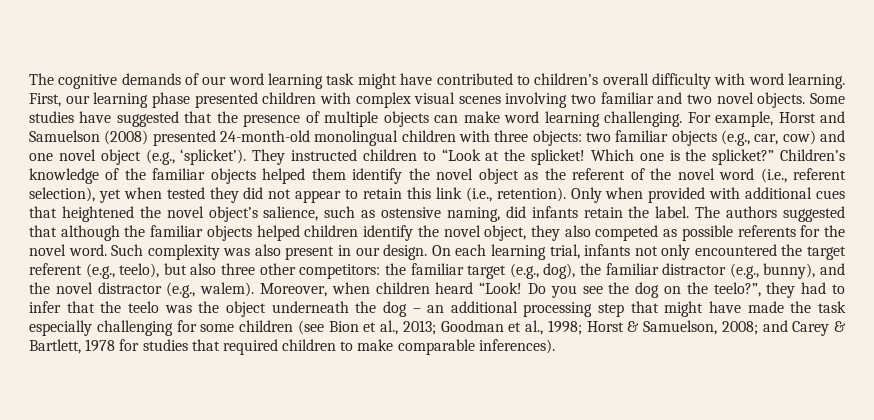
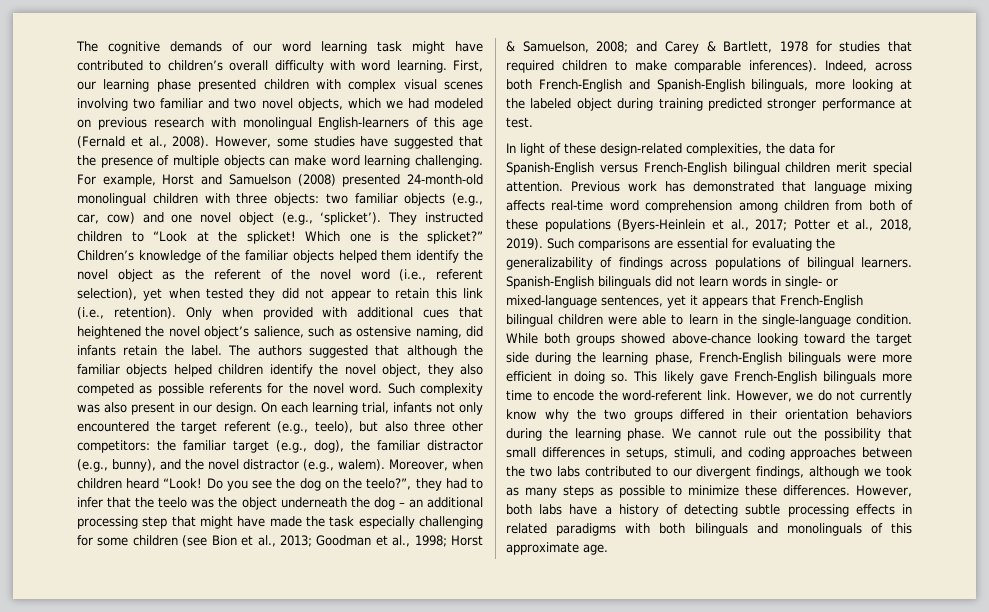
- First, our learning phase presented children with complex visual scenes involving two familiar and two novel objects. Some studies have suggested that the presence of multiple objects can make word learning challenging.
+ First, our learning phase presented children with complex visual scenes involving two familiar and two novel objects, which we had modeled on previous research with monolingual English-learners of this age (Fernald et al., 2008). However, some studies have suggested that the presence of multiple objects can make word learning challenging.
+ Indeed, across both French-English and Spanish-English bilinguals, more looking at the labeled object during training predicted stronger performance at test.
+ In light of these design-related complexities, the data for Spanish-English versus French-English bilingual children merit special attention. Previous work has demonstrated that language mixing affects real-time word comprehension among children from both of these populations (Byers-Heinlein et al., 2017; Potter et al., 2018, 2019). Such comparisons are essential for evaluating the generalizability of findings across populations of bilingual learners. Spanish-English bilinguals did not learn words in single- or mixed-language sentences, yet it appears that French-English bilingual children were able to learn in the single-language condition. While both groups showed above-chance looking toward the target side during the learning phase, French-English bilinguals were more efficient in doing so. This likely gave French-English bilinguals more time to encode the word-referent link. However, we do not currently know why the two groups differed in their orientation behaviors during the learning phase. We cannot rule out the possibility that small differences in setups, stimuli, and coding approaches between the two labs contributed to our divergent findings, although we took as many steps as possible to minimize these differences. However, both labs have a history of detecting subtle processing effects in related paradigms with both bilinguals and monolinguals of this approximate age.

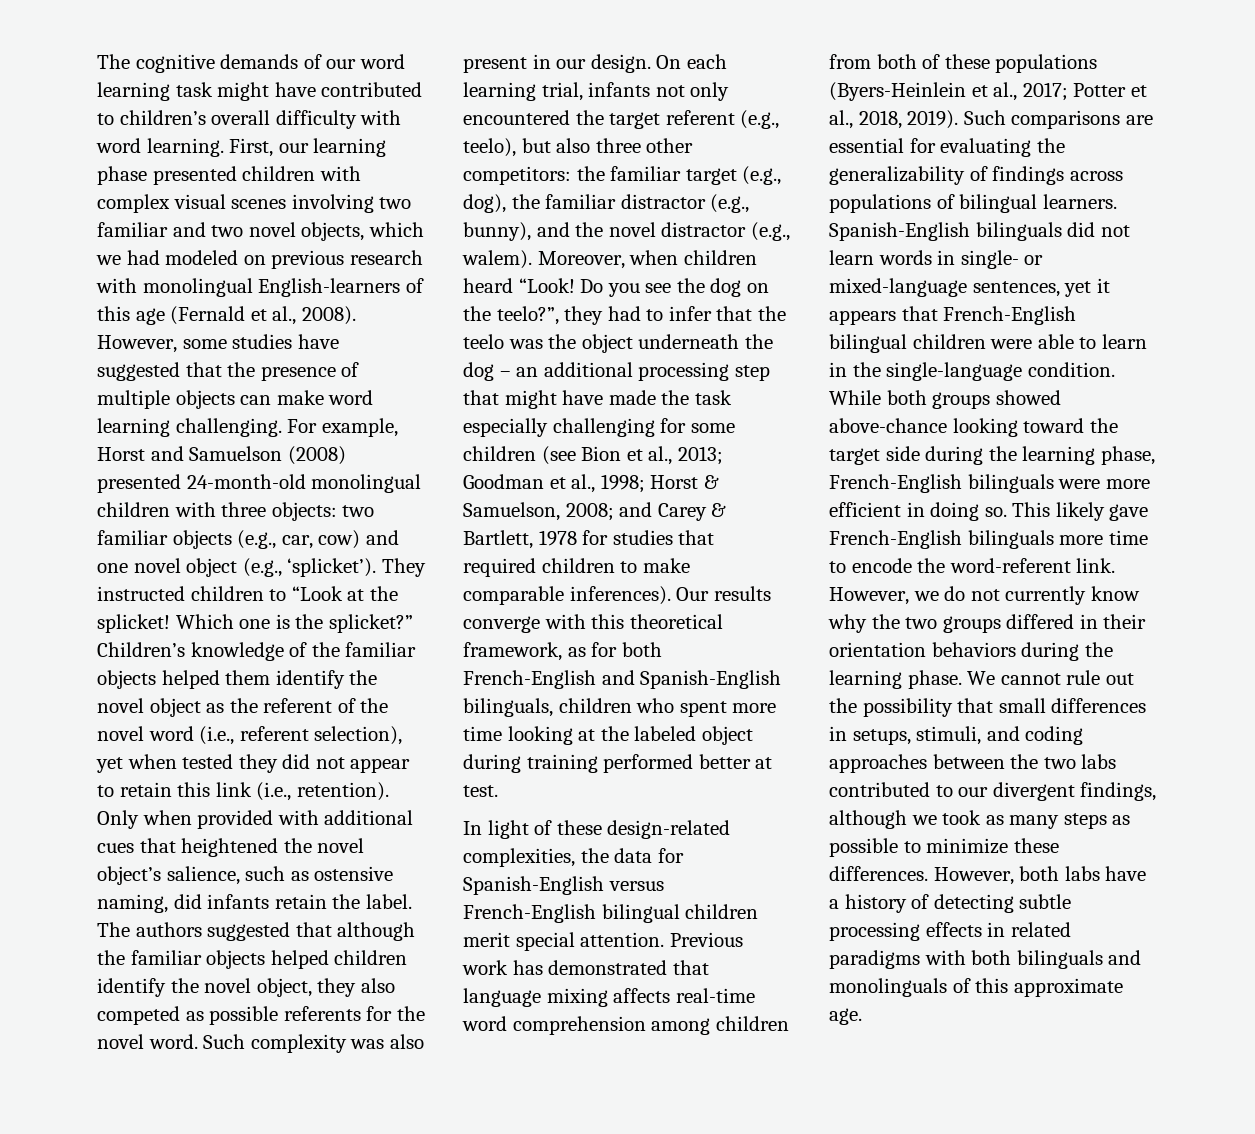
- Indeed, across both French-English and Spanish-English bilinguals, more looking at the labeled object during training predicted stronger performance at test.
+ Our results converge with this theoretical framework, as for both French-English and Spanish-English bilinguals, children who spent more time looking at the labeled object during training performed better at test.

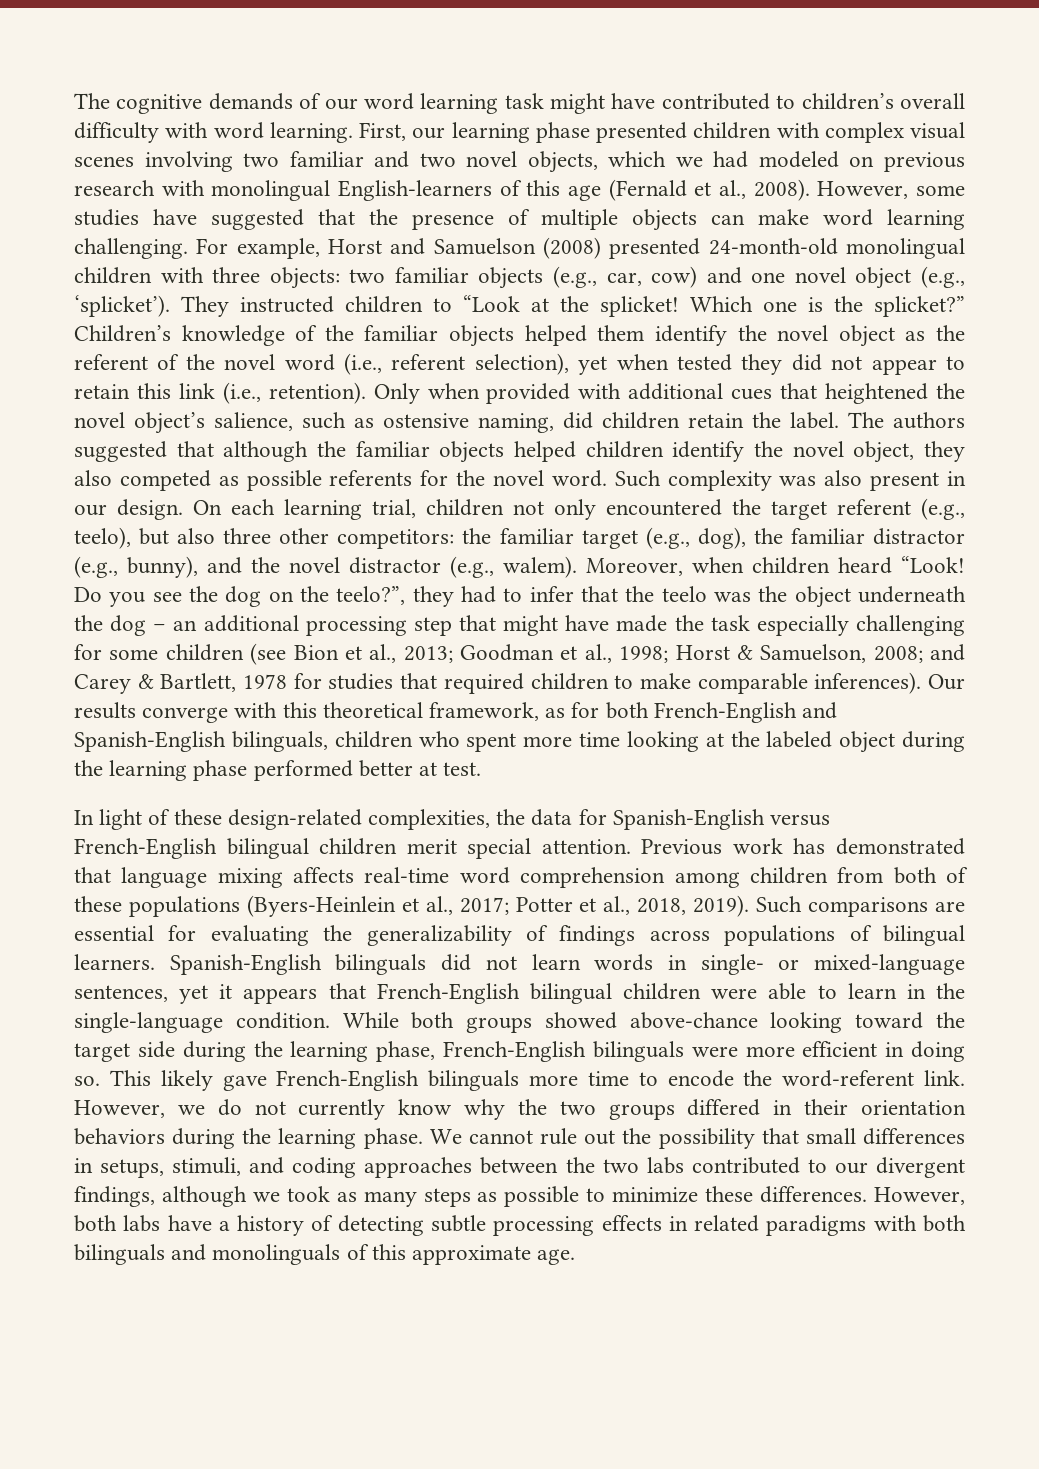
- Only when provided with additional cues that heightened the novel object’s salience, such as ostensive naming, did infants retain the label.
+ Only when provided with additional cues that heightened the novel object’s salience, such as ostensive naming, did children retain the label.
- On each learning trial, infants not only encountered the target referent (e.g., teelo), but also three other competitors: the familiar target (e.g., dog), the familiar distractor (e.g., bunny), and the novel distractor (e.g., walem).
+ On each learning trial, children not only encountered the target referent (e.g., teelo), but also three other competitors: the familiar target (e.g., dog), the familiar distractor (e.g., bunny), and the novel distractor (e.g., walem).
- Our results converge with this theoretical framework, as for both French-English and Spanish-English bilinguals, children who spent more time looking at the labeled object during training performed better at test.
+ Our results converge with this theoretical framework, as for both French-English and Spanish-English bilinguals, children who spent more time looking at the labeled object during the learning phase performed better at test.

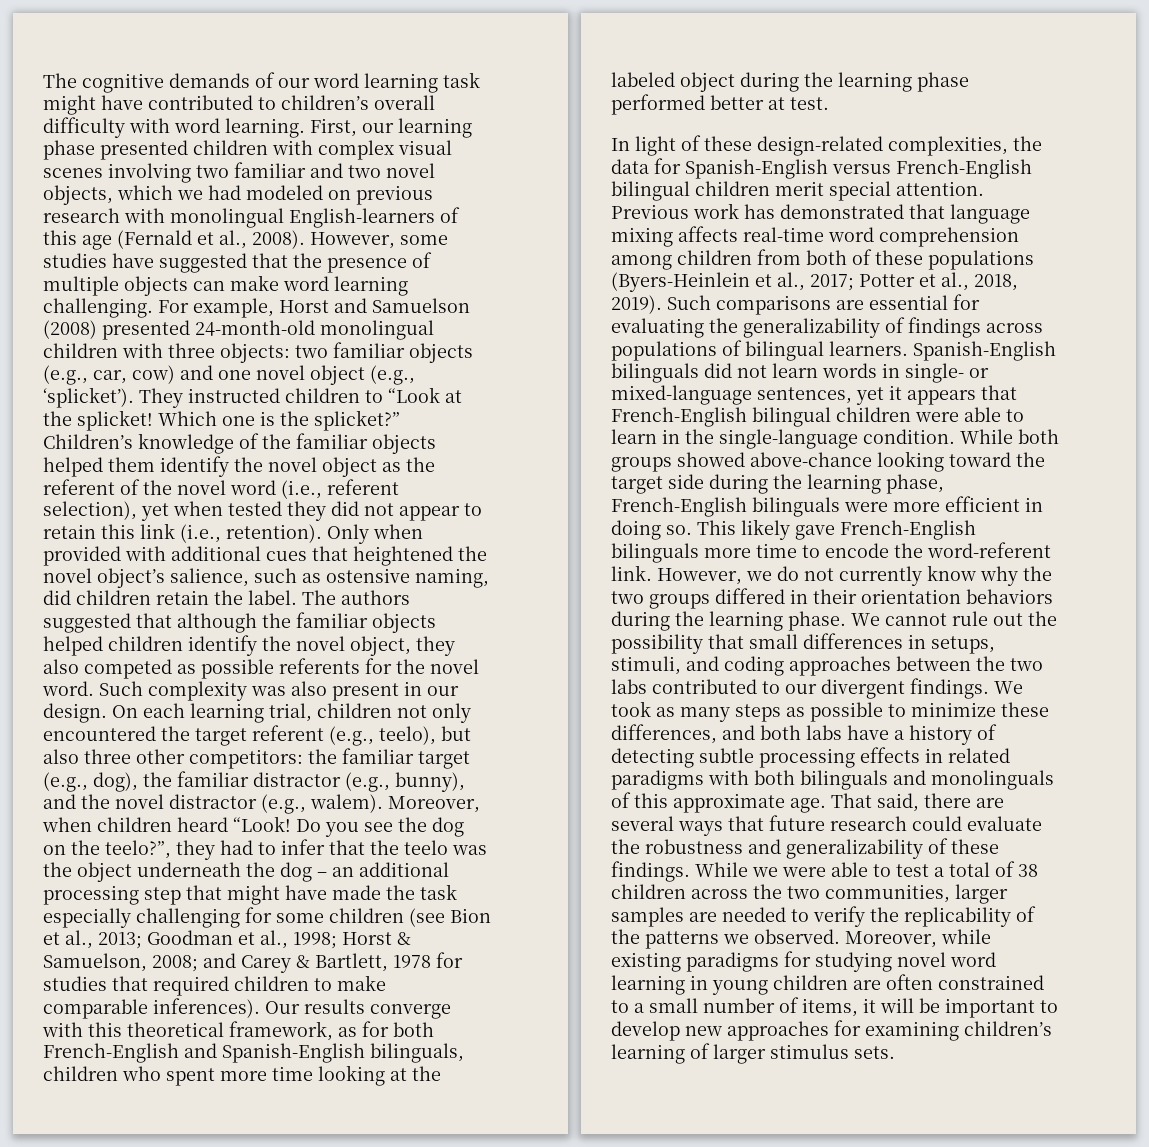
- We cannot rule out the possibility that small differences in setups, stimuli, and coding approaches between the two labs contributed to our divergent findings, although we took as many steps as possible to minimize these differences. However, both labs have a history of detecting subtle processing effects in related paradigms with both bilinguals and monolinguals of this approximate age.
+ We cannot rule out the possibility that small differences in setups, stimuli, and coding approaches between the two labs contributed to our divergent findings. We took as many steps as possible to minimize these differences, and both labs have a history of detecting subtle processing effects in related paradigms with both bilinguals and monolinguals of this approximate age.
+ That said, there are several ways that future research could evaluate the robustness and generalizability of these findings. While we were able to test a total of 38 children across the two communities, larger samples are needed to verify the replicability of the patterns we observed. Moreover, while existing paradigms for studying novel word learning in young children are often constrained to a small number of items, it will be important to develop new approaches for examining children’s learning of larger stimulus sets.

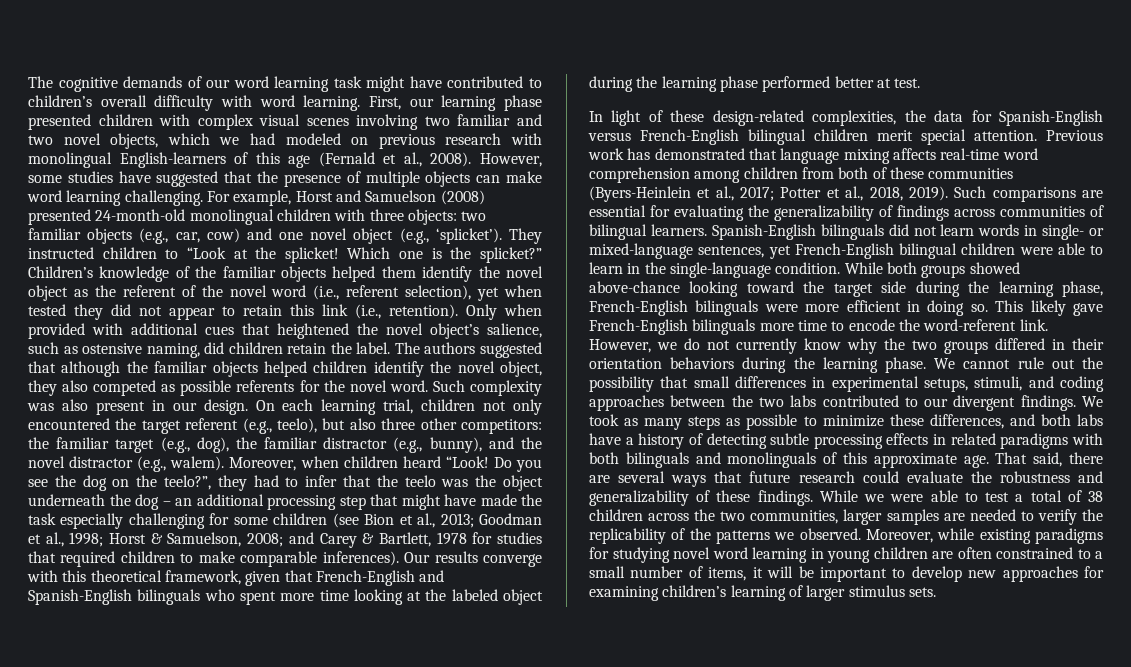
- Our results converge with this theoretical framework, as for both French-English and Spanish-English bilinguals, children who spent more time looking at the labeled object during the learning phase performed better at test.
+ Our results converge with this theoretical framework, given that French-English and Spanish-English bilinguals who spent more time looking at the labeled object during the learning phase performed better at test.
- Previous work has demonstrated that language mixing affects real-time word comprehension among children from both of these populations (Byers-Heinlein et al., 2017; Potter et al., 2018, 2019).
+ Previous work has demonstrated that language mixing affects real-time word comprehension among children from both of these communities (Byers-Heinlein et al., 2017; Potter et al., 2018, 2019).
- Such comparisons are essential for evaluating the generalizability of findings across populations of bilingual learners.
+ Such comparisons are essential for evaluating the generalizability of findings across communities of bilingual learners.
- Spanish-English bilinguals did not learn words in single- or mixed-language sentences, yet it appears that French-English bilingual children were able to learn in the single-language condition.
+ Spanish-English bilinguals did not learn words in single- or mixed-language sentences, yet French-English bilingual children were able to learn in the single-language condition.
- We cannot rule out the possibility that small differences in setups, stimuli, and coding approaches between the two labs contributed to our divergent findings.
+ We cannot rule out the possibility that small differences in experimental setups, stimuli, and coding approaches between the two labs contributed to our divergent findings.

